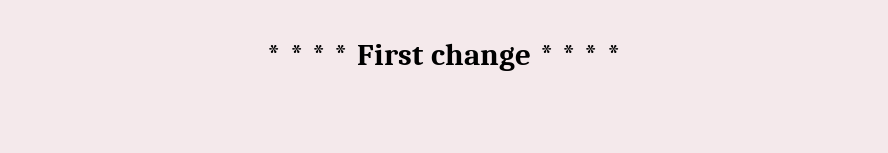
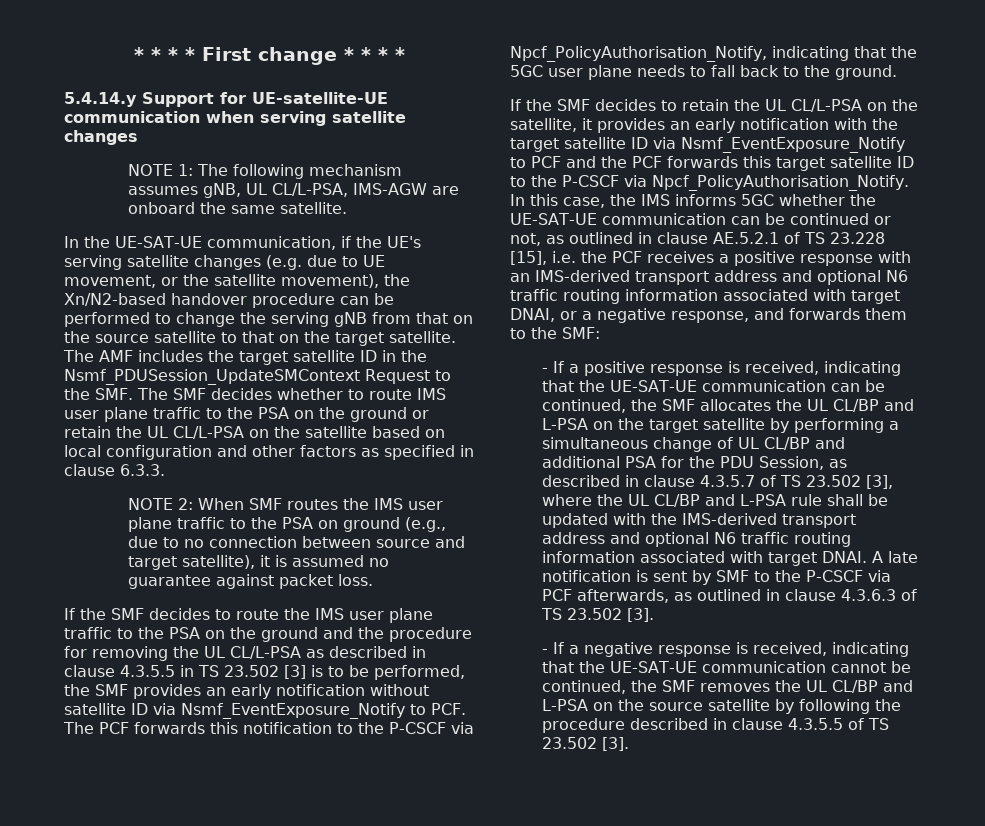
+ 5.4.14.y Support for UE-satellite-UE communication when serving satellite changes
+ NOTE 1: The following mechanism assumes gNB, UL CL/L-PSA, IMS-AGW are onboard the same satellite.
+ In the UE-SAT-UE communication, if the UE's serving satellite changes (e.g. due to UE movement, or the satellite movement), the Xn/N2-based handover procedure can be performed to change the serving gNB from that on the source satellite to that on the target satellite. The AMF includes the target satellite ID in the Nsmf_PDUSession_UpdateSMContext Request to the SMF. The SMF decides whether to route IMS user plane traffic to the PSA on the ground or retain the UL CL/L-PSA on the satellite based on local configuration and other factors as specified in clause 6.3.3.
+ NOTE 2: When SMF routes the IMS user plane traffic to the PSA on ground (e.g., due to no connection between source and target satellite), it is assumed no guarantee against packet loss.
+ If the SMF decides to route the IMS user plane traffic to the PSA on the ground and the procedure for removing the UL CL/L-PSA as described in clause 4.3.5.5 in TS 23.502 [3] is to be performed, the SMF provides an early notification without satellite ID via Nsmf_EventExposure_Notify to PCF. The PCF forwards this notification to the P-CSCF via Npcf_PolicyAuthorisation_Notify, indicating that the 5GC user plane needs to fall back to the ground.
+ If the SMF decides to retain the UL CL/L-PSA on the satellite, it provides an early notification with the target satellite ID via Nsmf_EventExposure_Notify to PCF and the PCF forwards this target satellite ID to the P-CSCF via Npcf_PolicyAuthorisation_Notify. In this case, the IMS informs 5GC whether the UE-SAT-UE communication can be continued or not, as outlined in clause AE.5.2.1 of TS 23.228 [15], i.e. the PCF receives a positive response with an IMS-derived transport address and optional N6 traffic routing information associated with target DNAI, or a negative response, and forwards them to the SMF:
+ - If a positive response is received, indicating that the UE-SAT-UE communication can be continued, the SMF allocates the UL CL/BP and L-PSA on the target satellite by performing a simultaneous change of UL CL/BP and additional PSA for the PDU Session, as described in clause 4.3.5.7 of TS 23.502 [3], where the UL CL/BP and L-PSA rule shall be updated with the IMS-derived transport address and optional N6 traffic routing information associated with target DNAI. A late notification is sent by SMF to the P-CSCF via PCF afterwards, as outlined in clause 4.3.6.3 of TS 23.502 [3].
+ - If a negative response is received, indicating that the UE-SAT-UE communication cannot be continued, the SMF removes the UL CL/BP and L-PSA on the source satellite by following the procedure described in clause 4.3.5.5 of TS 23.502 [3].

